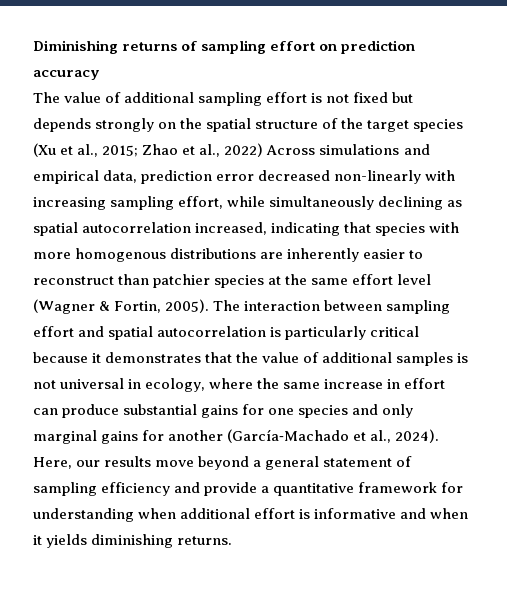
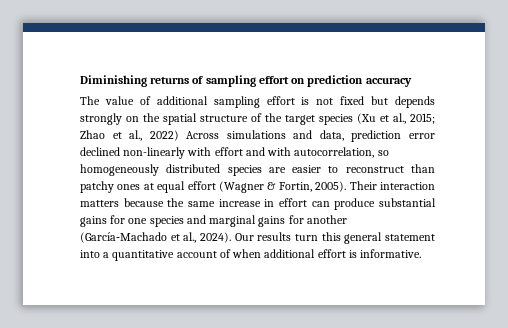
- The value of additional sampling effort is not fixed but depends strongly on the spatial structure of the target species (Xu et al., 2015; Zhao et al., 2022) Across simulations and empirical data, prediction error decreased non-linearly with increasing sampling effort, while simultaneously declining as spatial autocorrelation increased, indicating that species with more homogenous distributions are inherently easier to reconstruct than patchier species at the same effort level (Wagner & Fortin, 2005). The interaction between sampling effort and spatial autocorrelation is particularly critical because it demonstrates that the value of additional samples is not universal in ecology, where the same increase in effort can produce substantial gains for one species and only marginal gains for another (García‐Machado et al., 2024).
+ The value of additional sampling effort is not fixed but depends strongly on the spatial structure of the target species (Xu et al., 2015; Zhao et al., 2022) Across simulations and data, prediction error declined non-linearly with effort and with autocorrelation, so homogeneously distributed species are easier to reconstruct than patchy ones at equal effort (Wagner & Fortin, 2005). Their interaction matters because the same increase in effort can produce substantial gains for one species and marginal gains for another (García‐Machado et al., 2024).
- Here, our results move beyond a general statement of sampling efficiency and provide a quantitative framework for understanding when additional effort is informative and when it yields diminishing returns.
+ Our results turn this general statement into a quantitative account of when additional effort is informative.

